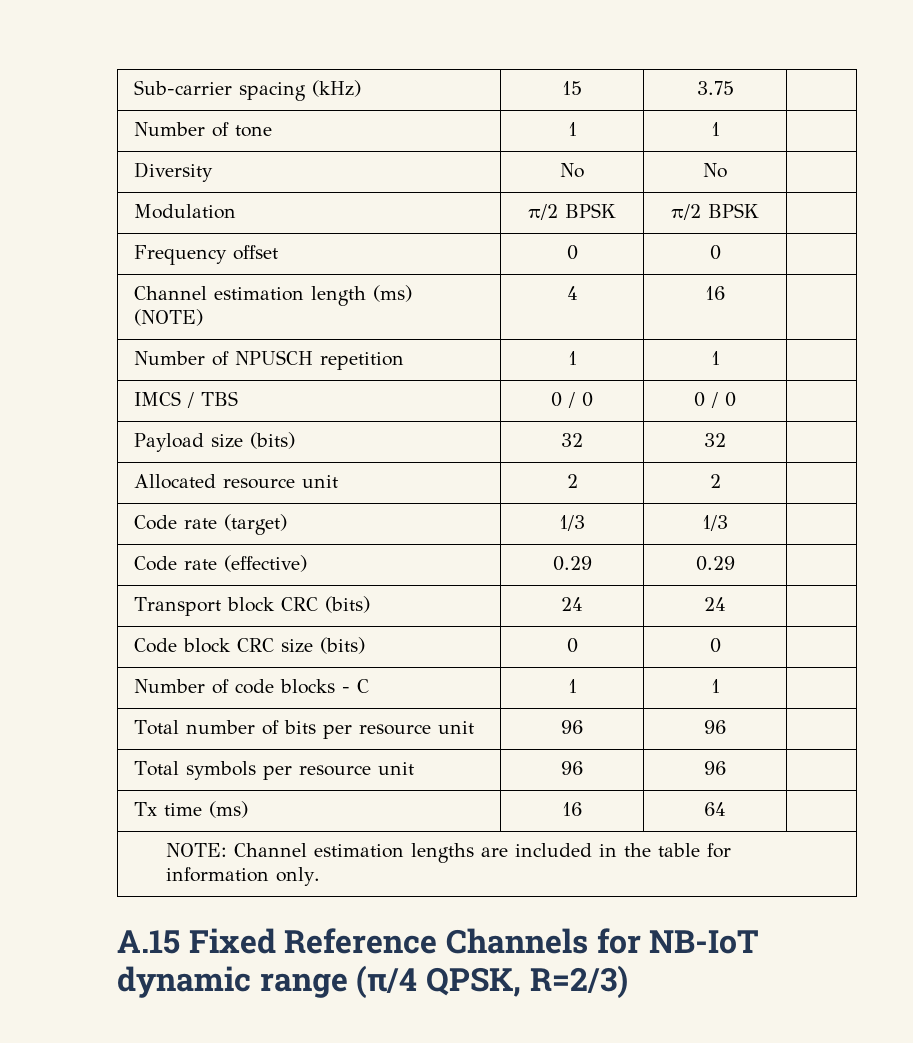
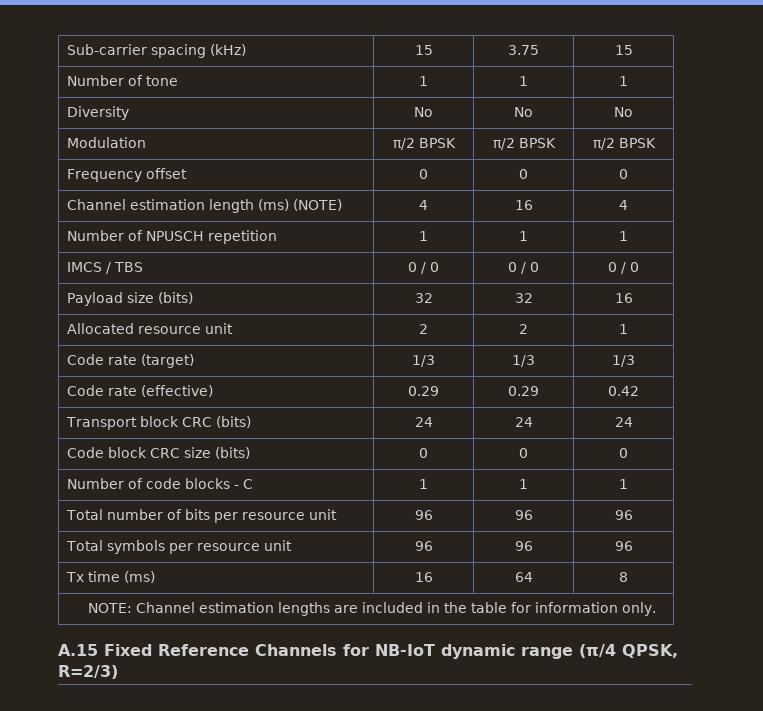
- Sub-carrier spacing (kHz) | 15 | 3.75 |
+ Sub-carrier spacing (kHz) | 15 | 3.75 | 15
- Number of tone | 1 | 1 |
+ Number of tone | 1 | 1 | 1
- Diversity | No | No |
+ Diversity | No | No | No
- Modulation | π/2 BPSK | π/2 BPSK |
+ Modulation | π/2 BPSK | π/2 BPSK | π/2 BPSK
- Frequency offset | 0 | 0 |
+ Frequency offset | 0 | 0 | 0
- Channel estimation length (ms) (NOTE) | 4 | 16 |
+ Channel estimation length (ms) (NOTE) | 4 | 16 | 4
- Number of NPUSCH repetition | 1 | 1 |
+ Number of NPUSCH repetition | 1 | 1 | 1
- IMCS / TBS | 0 / 0 | 0 / 0 |
+ IMCS / TBS | 0 / 0 | 0 / 0 | 0 / 0
- Payload size (bits) | 32 | 32 |
+ Payload size (bits) | 32 | 32 | 16
- Allocated resource unit | 2 | 2 |
+ Allocated resource unit | 2 | 2 | 1
- Code rate (target) | 1/3 | 1/3 |
+ Code rate (target) | 1/3 | 1/3 | 1/3
- Code rate (effective) | 0.29 | 0.29 |
+ Code rate (effective) | 0.29 | 0.29 | 0.42
- Transport block CRC (bits) | 24 | 24 |
+ Transport block CRC (bits) | 24 | 24 | 24
- Code block CRC size (bits) | 0 | 0 |
+ Code block CRC size (bits) | 0 | 0 | 0
- Number of code blocks - C | 1 | 1 |
+ Number of code blocks - C | 1 | 1 | 1
- Total number of bits per resource unit | 96 | 96 |
+ Total number of bits per resource unit | 96 | 96 | 96
- Total symbols per resource unit | 96 | 96 |
+ Total symbols per resource unit | 96 | 96 | 96
- Tx time (ms) | 16 | 64 |
+ Tx time (ms) | 16 | 64 | 8

